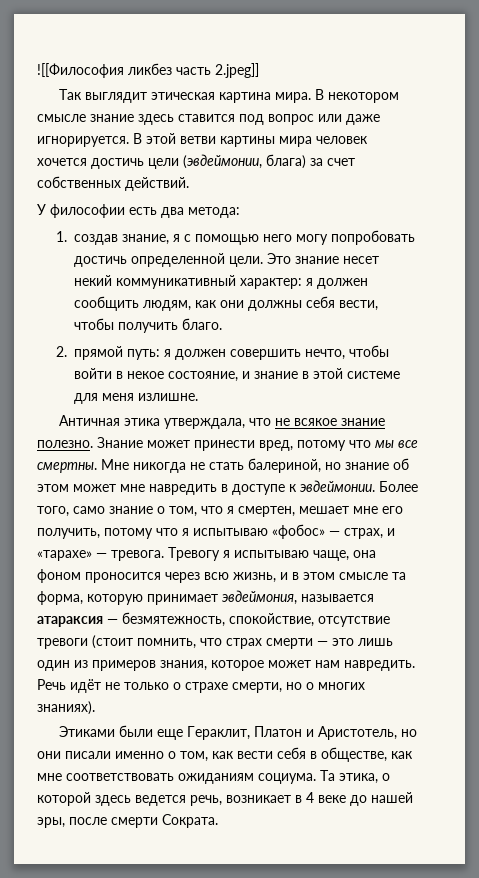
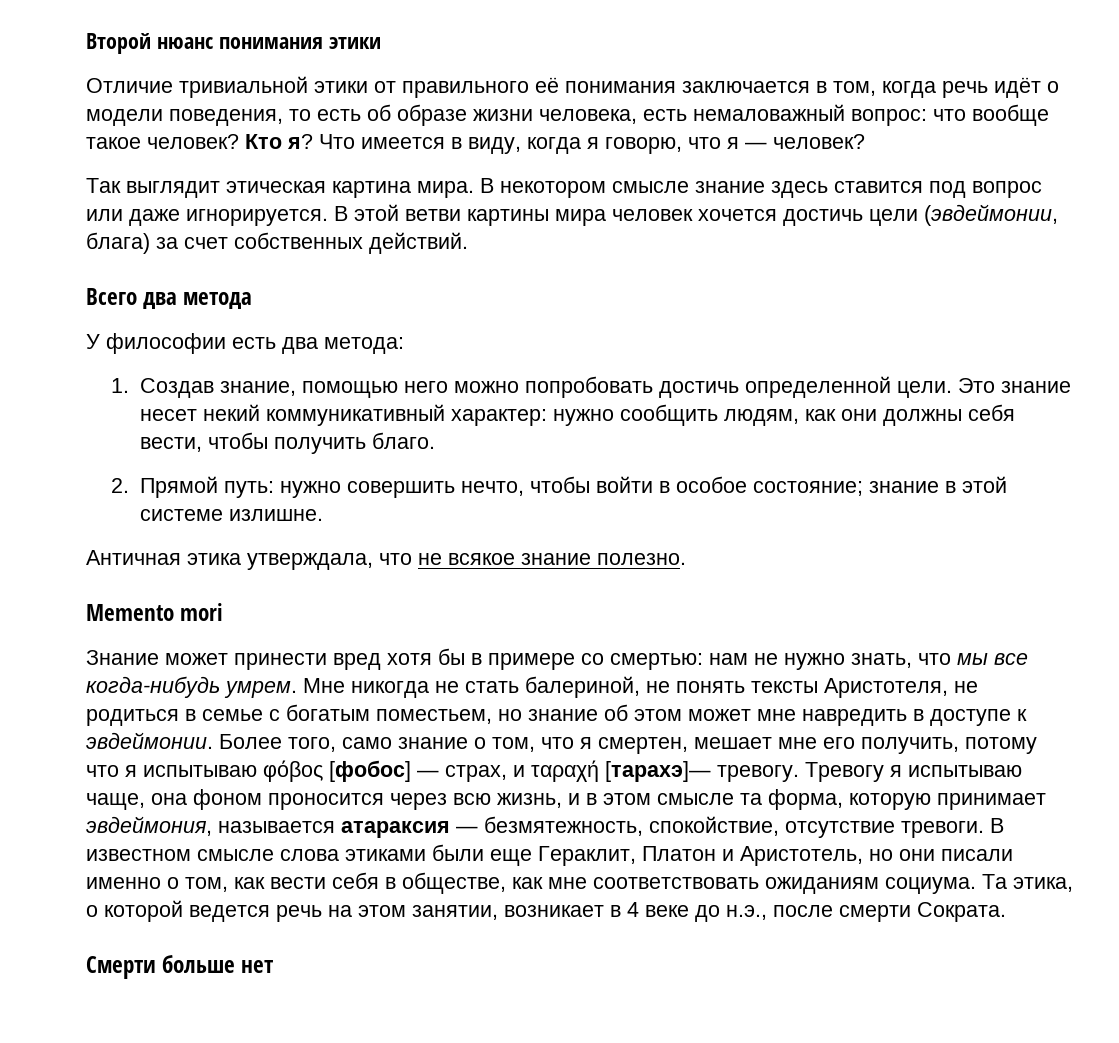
- ![[Философия ликбез часть 2.jpeg]]
+ Второй нюанс понимания этики
+ Отличие тривиальной этики от правильного её понимания заключается в том, когда речь идёт о модели поведения, то есть об образе жизни человека, есть немаловажный вопрос: что вообще такое человек? Кто я? Что имеется в виду, когда я говорю, что я — человек?
+ Всего два метода
- 1. создав знание, я с помощью него могу попробовать достичь определенной цели.
+ 1. Создав знание, помощью него можно попробовать достичь определенной цели.
- Это знание несет некий коммуникативный характер: я должен сообщить людям, как они должны себя вести, чтобы получить благо.
+ Это знание несет некий коммуникативный характер: нужно сообщить людям, как они должны себя вести, чтобы получить благо.
- 2. прямой путь: я должен совершить нечто, чтобы войти в некое состояние, и знание в этой системе для меня излишне.
+ 2. Прямой путь: нужно совершить нечто, чтобы войти в особое состояние; знание в этой системе излишне.
- Античная этика утверждала, что не всякое знание полезно. Знание может принести вред, потому что мы все смертны.
+ Античная этика утверждала, что не всякое знание полезно.
+ Memento mori
+ Знание может принести вред хотя бы в примере со смертью: нам не нужно знать, что мы все когда-нибудь умрем.
- Мне никогда не стать балериной, но знание об этом может мне навредить в доступе к эвдеймонии.
+ Мне никогда не стать балериной, не понять тексты Аристотеля, не родиться в семье с богатым поместьем, но знание об этом может мне навредить в доступе к эвдеймонии.
- Более того, само знание о том, что я смертен, мешает мне его получить, потому что я испытываю «фобос» — страх, и «тарахе» — тревога.
+ Более того, само знание о том, что я смертен, мешает мне его получить, потому что я испытываю φόβος [фобос] — страх, и ταραχή [тарахэ]— тревогу.
- Тревогу я испытываю чаще, она фоном проносится через всю жизнь, и в этом смысле та форма, которую принимает эвдеймония, называется атараксия — безмятежность, спокойствие, отсутствие тревоги (стоит помнить, что страх смерти — это лишь один из примеров знания, которое может нам навредить. Речь идёт не только о страхе смерти, но о многих знаниях).
- Этиками были еще Гераклит, Платон и Аристотель, но они писали именно о том, как вести себя в обществе, как мне соответствовать ожиданиям социума.
+ Тревогу я испытываю чаще, она фоном проносится через всю жизнь, и в этом смысле та форма, которую принимает эвдеймония, называется атараксия — безмятежность, спокойствие, отсутствие тревоги. В известном смысле слова этиками были еще Гераклит, Платон и Аристотель, но они писали именно о том, как вести себя в обществе, как мне соответствовать ожиданиям социума.
- Та этика, о которой здесь ведется речь, возникает в 4 веке до нашей эры, после смерти Сократа.
+ Та этика, о которой ведется речь на этом занятии, возникает в 4 веке до н.э., после смерти Сократа.
+ Смерти больше нет

